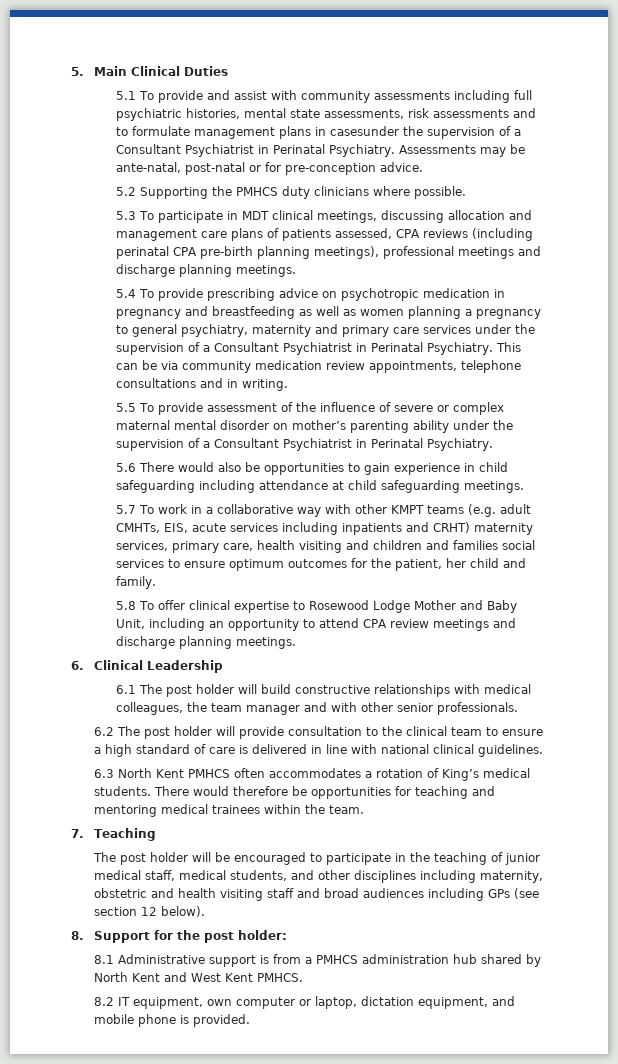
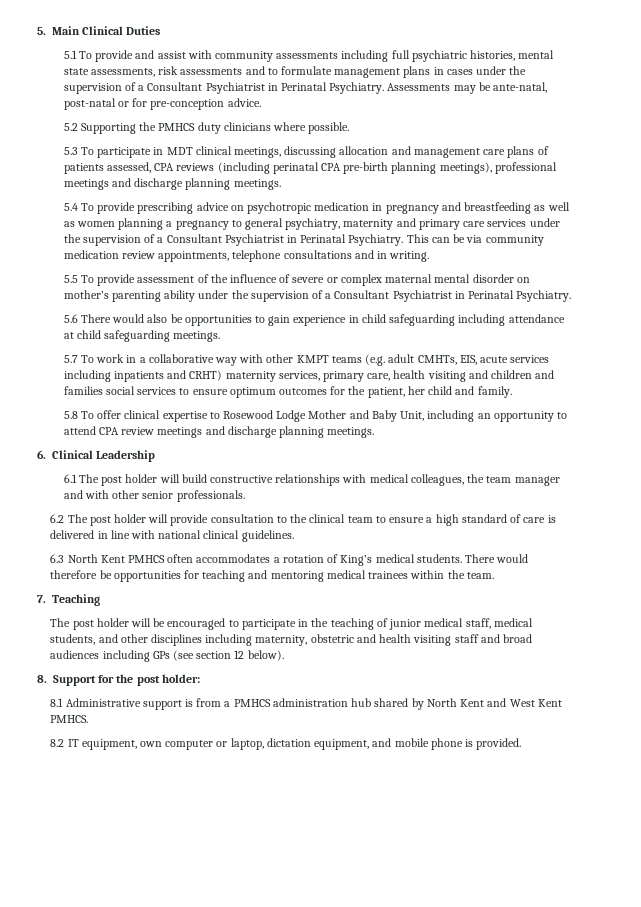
- 5.1 To provide and assist with community assessments including full psychiatric histories, mental state assessments, risk assessments and to formulate management plans in casesunder the supervision of a Consultant Psychiatrist in Perinatal Psychiatry.
+ 5.1 To provide and assist with community assessments including full psychiatric histories, mental state assessments, risk assessments and to formulate management plans in cases under the supervision of a Consultant Psychiatrist in Perinatal Psychiatry.

